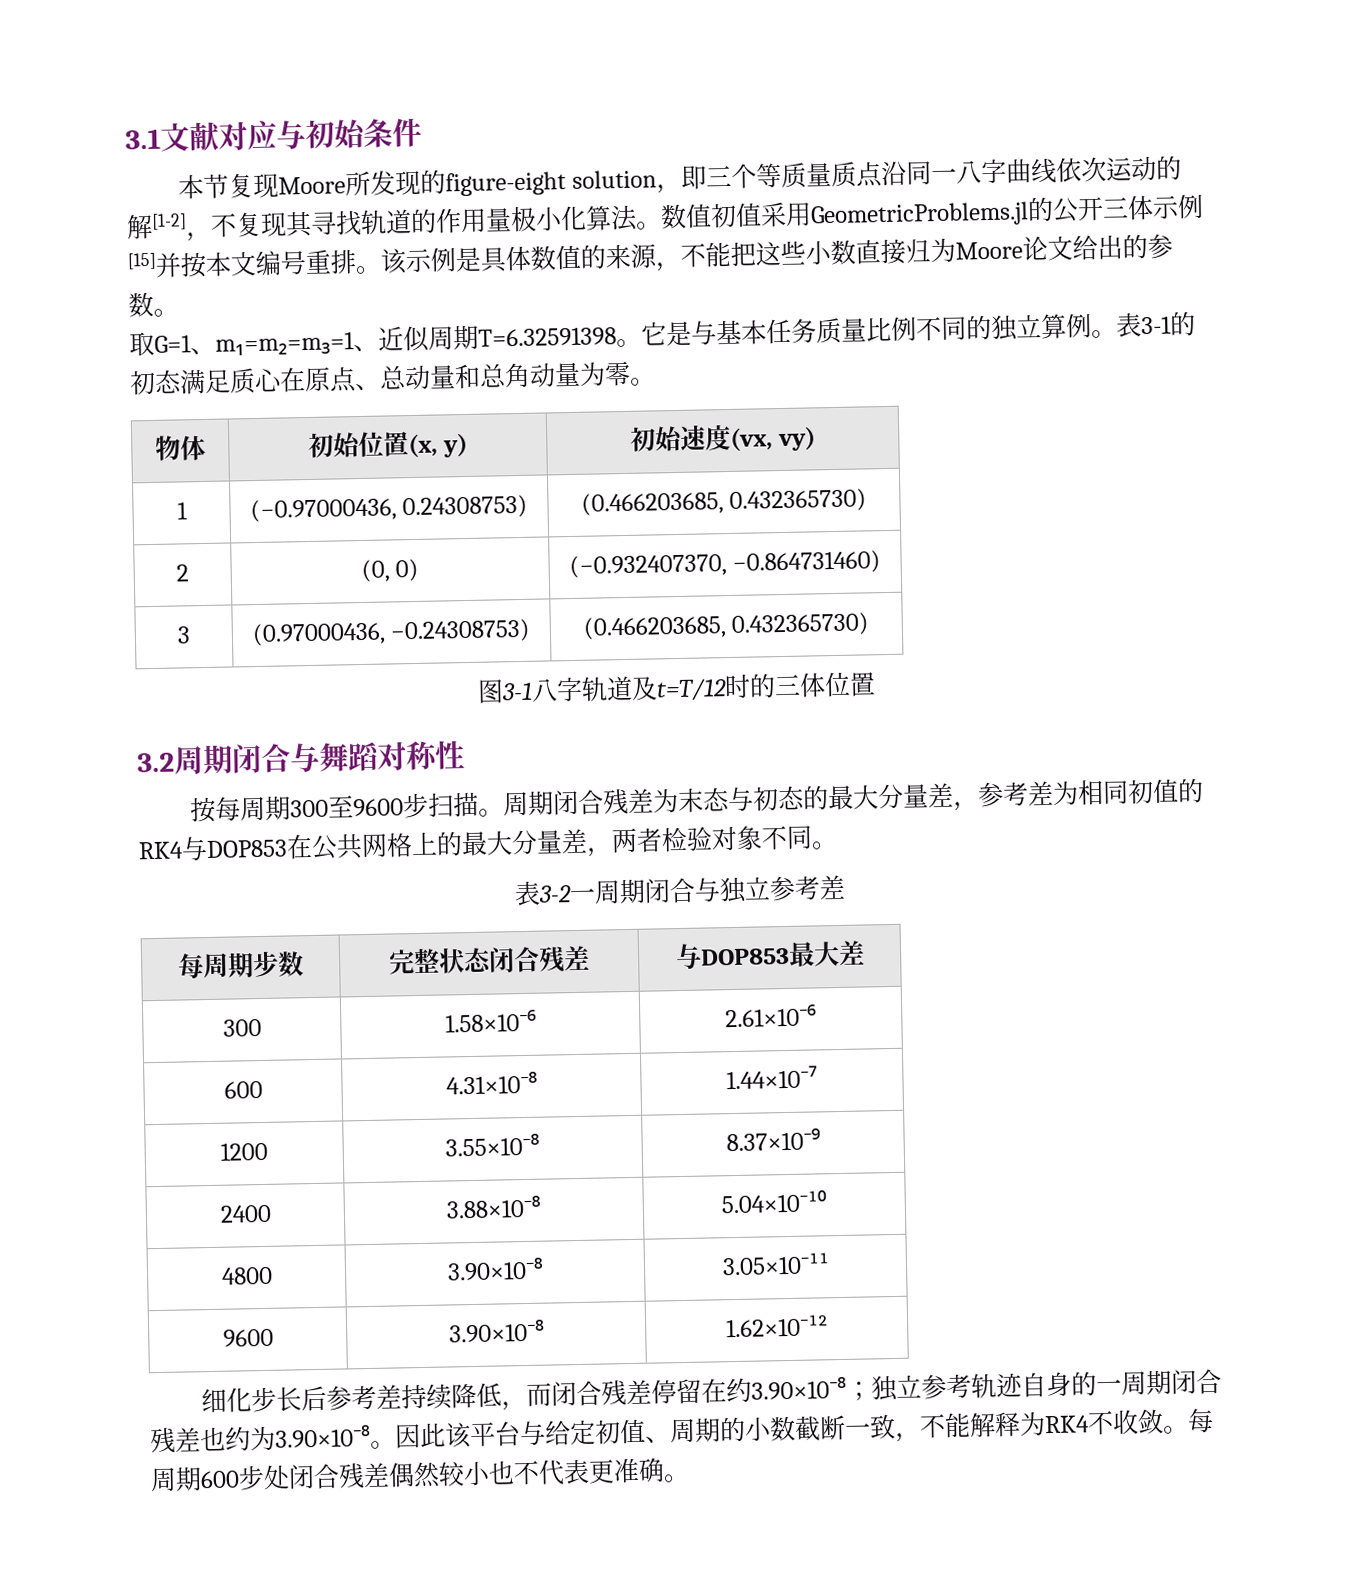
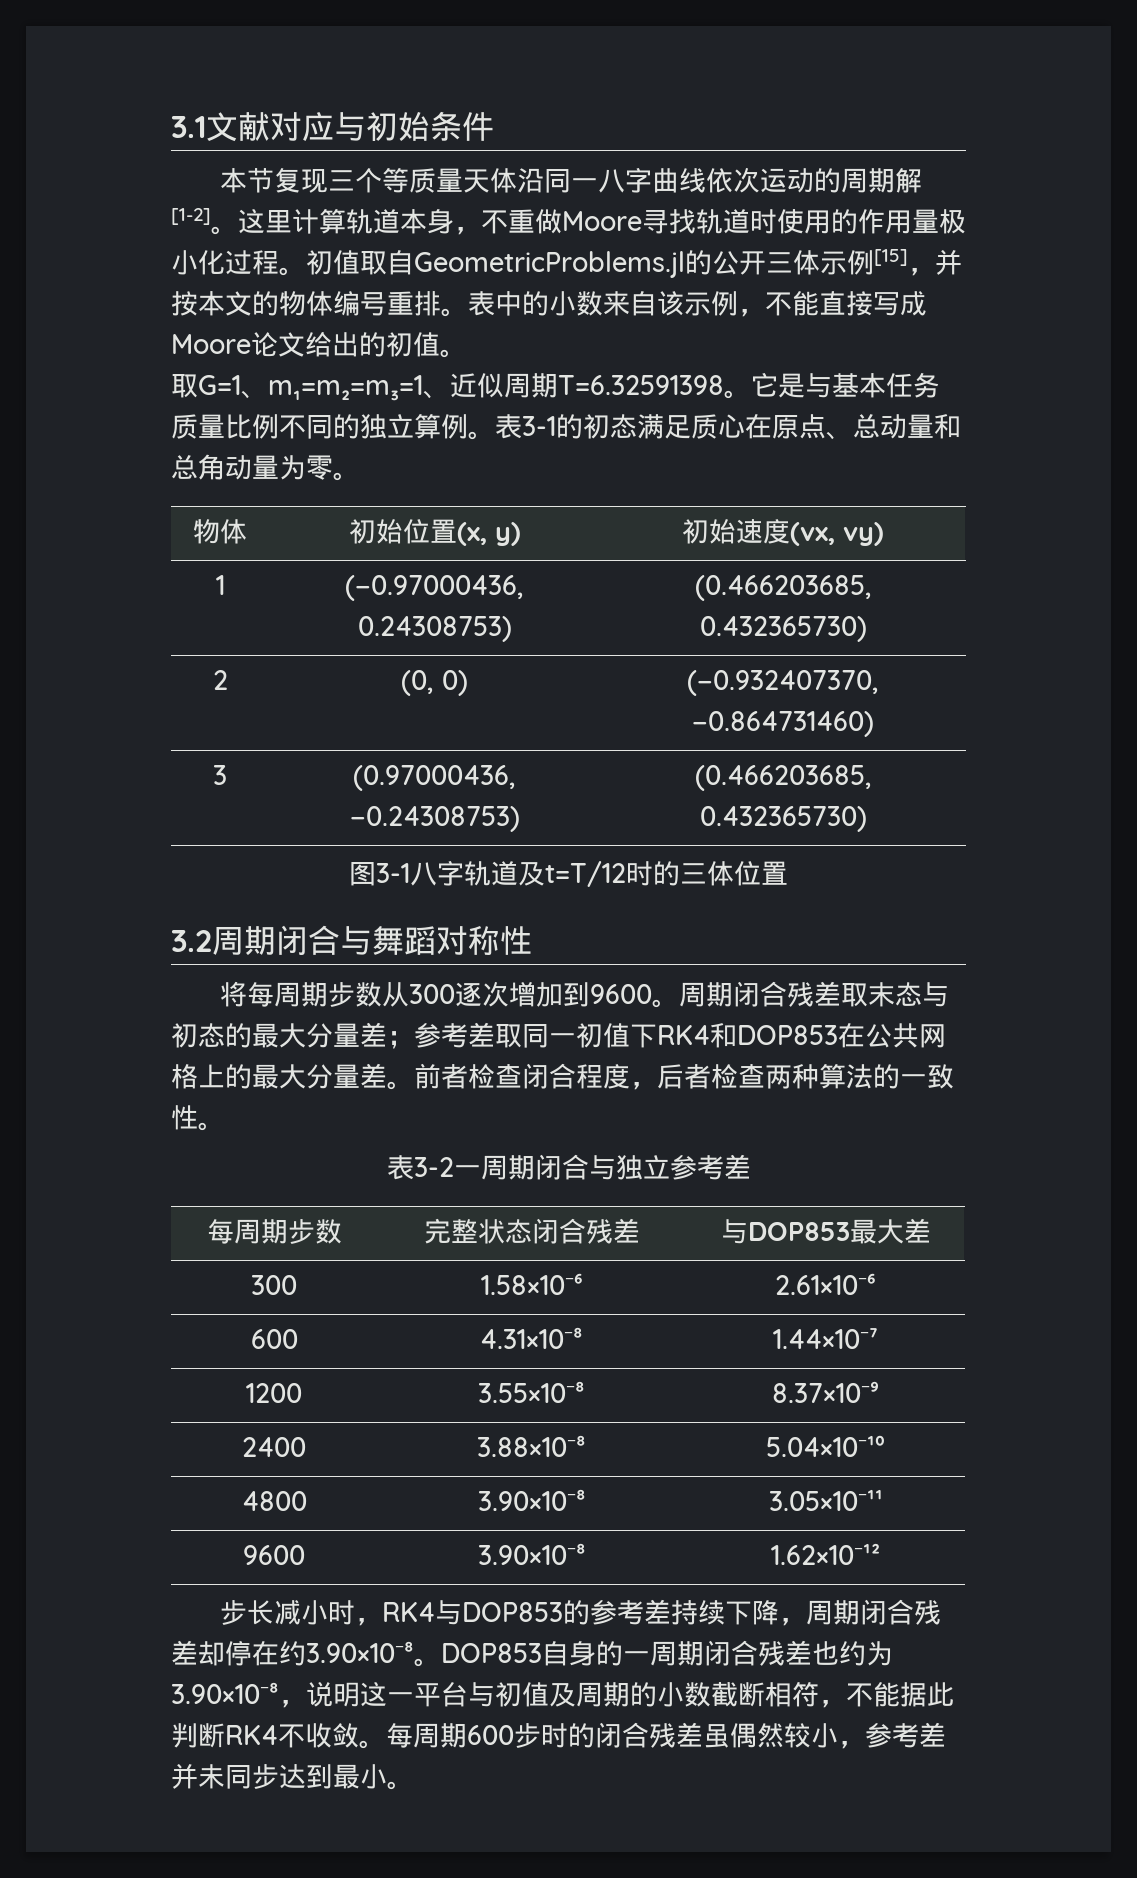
- 本节复现Moore所发现的figure-eight solution，即三个等质量质点沿同一八字曲线依次运动的解[1-2]，不复现其寻找轨道的作用量极小化算法。数值初值采用GeometricProblems.jl的公开三体示例[15]并按本文编号重排。
+ 本节复现三个等质量天体沿同一八字曲线依次运动的周期解[1-2]。这里计算轨道本身，不重做Moore寻找轨道时使用的作用量极小化过程。初值取自GeometricProblems.jl的公开三体示例[15]，并按本文的物体编号重排。
- 该示例是具体数值的来源，不能把这些小数直接归为Moore论文给出的参数。
+ 表中的小数来自该示例，不能直接写成Moore论文给出的初值。
- 按每周期300至9600步扫描。
+ 将每周期步数从300逐次增加到9600。
- 周期闭合残差为末态与初态的最大分量差，参考差为相同初值的RK4与DOP853在公共网格上的最大分量差，两者检验对象不同。
+ 周期闭合残差取末态与初态的最大分量差；参考差取同一初值下RK4和DOP853在公共网格上的最大分量差。前者检查闭合程度，后者检查两种算法的一致性。
- 细化步长后参考差持续降低，而闭合残差停留在约3.90×10⁻⁸；独立参考轨迹自身的一周期闭合残差也约为3.90×10⁻⁸。因此该平台与给定初值、周期的小数截断一致，不能解释为RK4不收敛。
+ 步长减小时，RK4与DOP853的参考差持续下降，周期闭合残差却停在约3.90×10⁻⁸。DOP853自身的一周期闭合残差也约为3.90×10⁻⁸，说明这一平台与初值及周期的小数截断相符，不能据此判断RK4不收敛。
- 每周期600步处闭合残差偶然较小也不代表更准确。
+ 每周期600步时的闭合残差虽偶然较小，参考差并未同步达到最小。

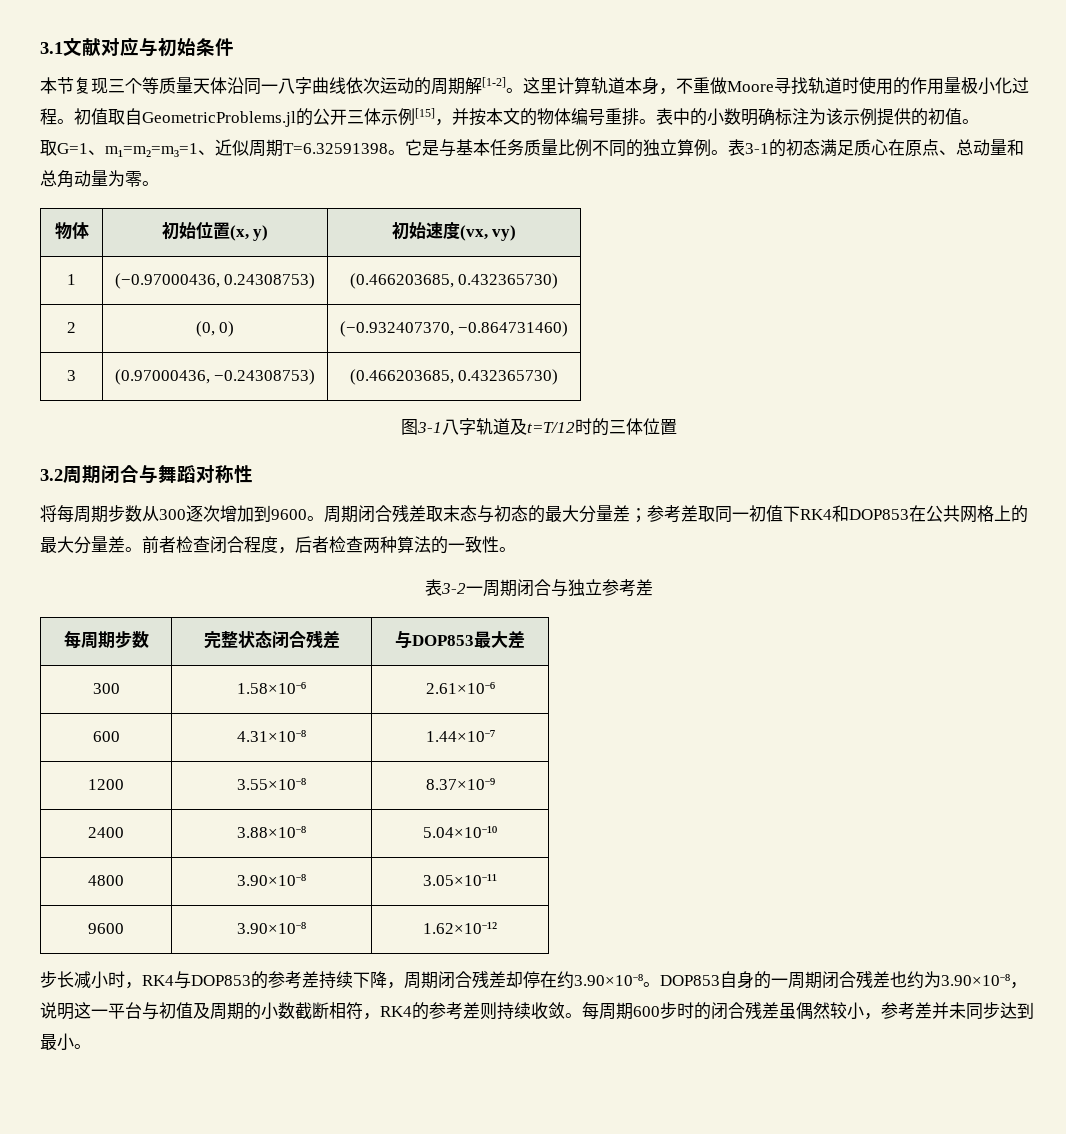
- 表中的小数来自该示例，不能直接写成Moore论文给出的初值。
+ 表中的小数明确标注为该示例提供的初值。
- DOP853自身的一周期闭合残差也约为3.90×10⁻⁸，说明这一平台与初值及周期的小数截断相符，不能据此判断RK4不收敛。
+ DOP853自身的一周期闭合残差也约为3.90×10⁻⁸，说明这一平台与初值及周期的小数截断相符，RK4的参考差则持续收敛。

